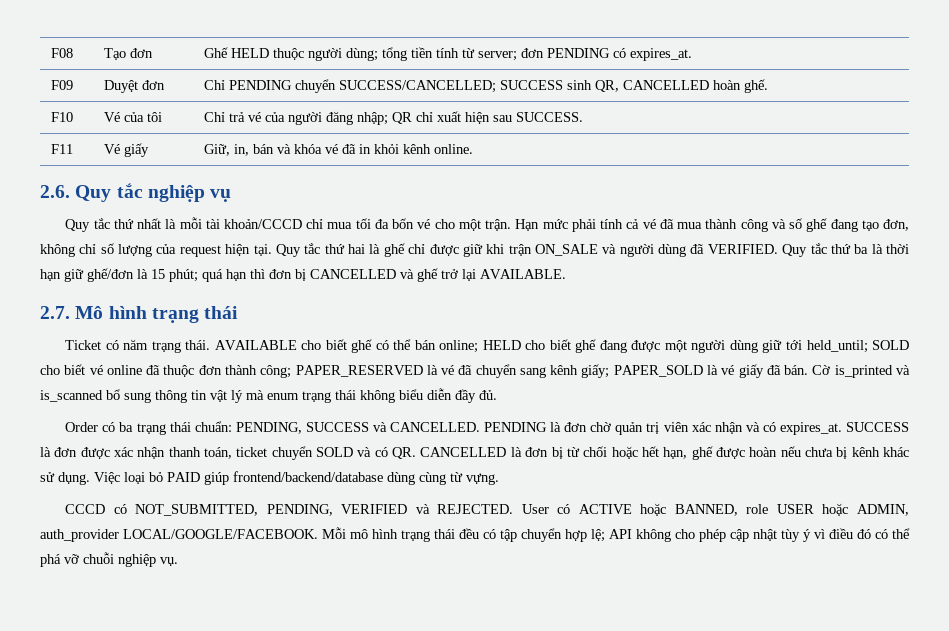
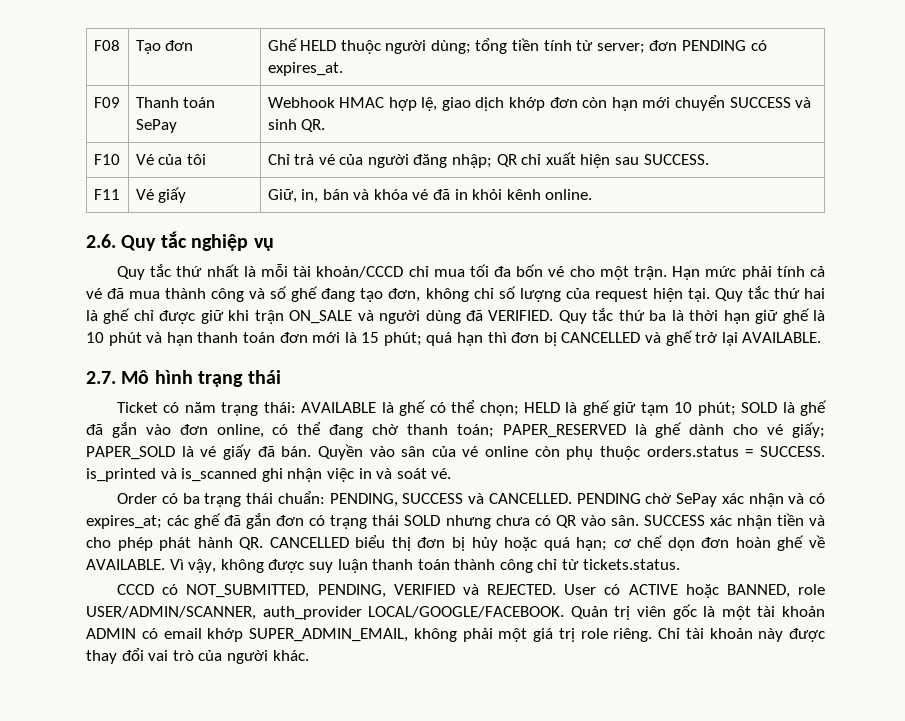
- F09 | Duyệt đơn | Chỉ PENDING chuyển SUCCESS/CANCELLED; SUCCESS sinh QR, CANCELLED hoàn ghế.
+ F09 | Thanh toán SePay | Webhook HMAC hợp lệ, giao dịch khớp đơn còn hạn mới chuyển SUCCESS và sinh QR.
- Quy tắc thứ ba là thời hạn giữ ghế/đơn là 15 phút; quá hạn thì đơn bị CANCELLED và ghế trở lại AVAILABLE.
+ Quy tắc thứ ba là thời hạn giữ ghế là 10 phút và hạn thanh toán đơn mới là 15 phút; quá hạn thì đơn bị CANCELLED và ghế trở lại AVAILABLE.
- Ticket có năm trạng thái. AVAILABLE cho biết ghế có thể bán online; HELD cho biết ghế đang được một người dùng giữ tới held_until; SOLD cho biết vé online đã thuộc đơn thành công; PAPER_RESERVED là vé đã chuyển sang kênh giấy; PAPER_SOLD là vé giấy đã bán.
+ Ticket có năm trạng thái: AVAILABLE là ghế có thể chọn; HELD là ghế giữ tạm 10 phút; SOLD là ghế đã gắn vào đơn online, có thể đang chờ thanh toán; PAPER_RESERVED là ghế dành cho vé giấy; PAPER_SOLD là vé giấy đã bán.
- Cờ is_printed và is_scanned bổ sung thông tin vật lý mà enum trạng thái không biểu diễn đầy đủ.
+ Quyền vào sân của vé online còn phụ thuộc orders.status = SUCCESS. is_printed và is_scanned ghi nhận việc in và soát vé.
- PENDING là đơn chờ quản trị viên xác nhận và có expires_at. SUCCESS là đơn được xác nhận thanh toán, ticket chuyển SOLD và có QR. CANCELLED là đơn bị từ chối hoặc hết hạn, ghế được hoàn nếu chưa bị kênh khác sử dụng. Việc loại bỏ PAID giúp frontend/backend/database dùng cùng từ vựng.
+ PENDING chờ SePay xác nhận và có expires_at; các ghế đã gắn đơn có trạng thái SOLD nhưng chưa có QR vào sân. SUCCESS xác nhận tiền và cho phép phát hành QR. CANCELLED biểu thị đơn bị hủy hoặc quá hạn; cơ chế dọn đơn hoàn ghế về AVAILABLE. Vì vậy, không được suy luận thanh toán thành công chỉ từ tickets.status.
- User có ACTIVE hoặc BANNED, role USER hoặc ADMIN, auth_provider LOCAL/GOOGLE/FACEBOOK. Mỗi mô hình trạng thái đều có tập chuyển hợp lệ; API không cho phép cập nhật tùy ý vì điều đó có thể phá vỡ chuỗi nghiệp vụ.
+ User có ACTIVE hoặc BANNED, role USER/ADMIN/SCANNER, auth_provider LOCAL/GOOGLE/FACEBOOK. Quản trị viên gốc là một tài khoản ADMIN có email khớp SUPER_ADMIN_EMAIL, không phải một giá trị role riêng. Chỉ tài khoản này được thay đổi vai trò của người khác.

